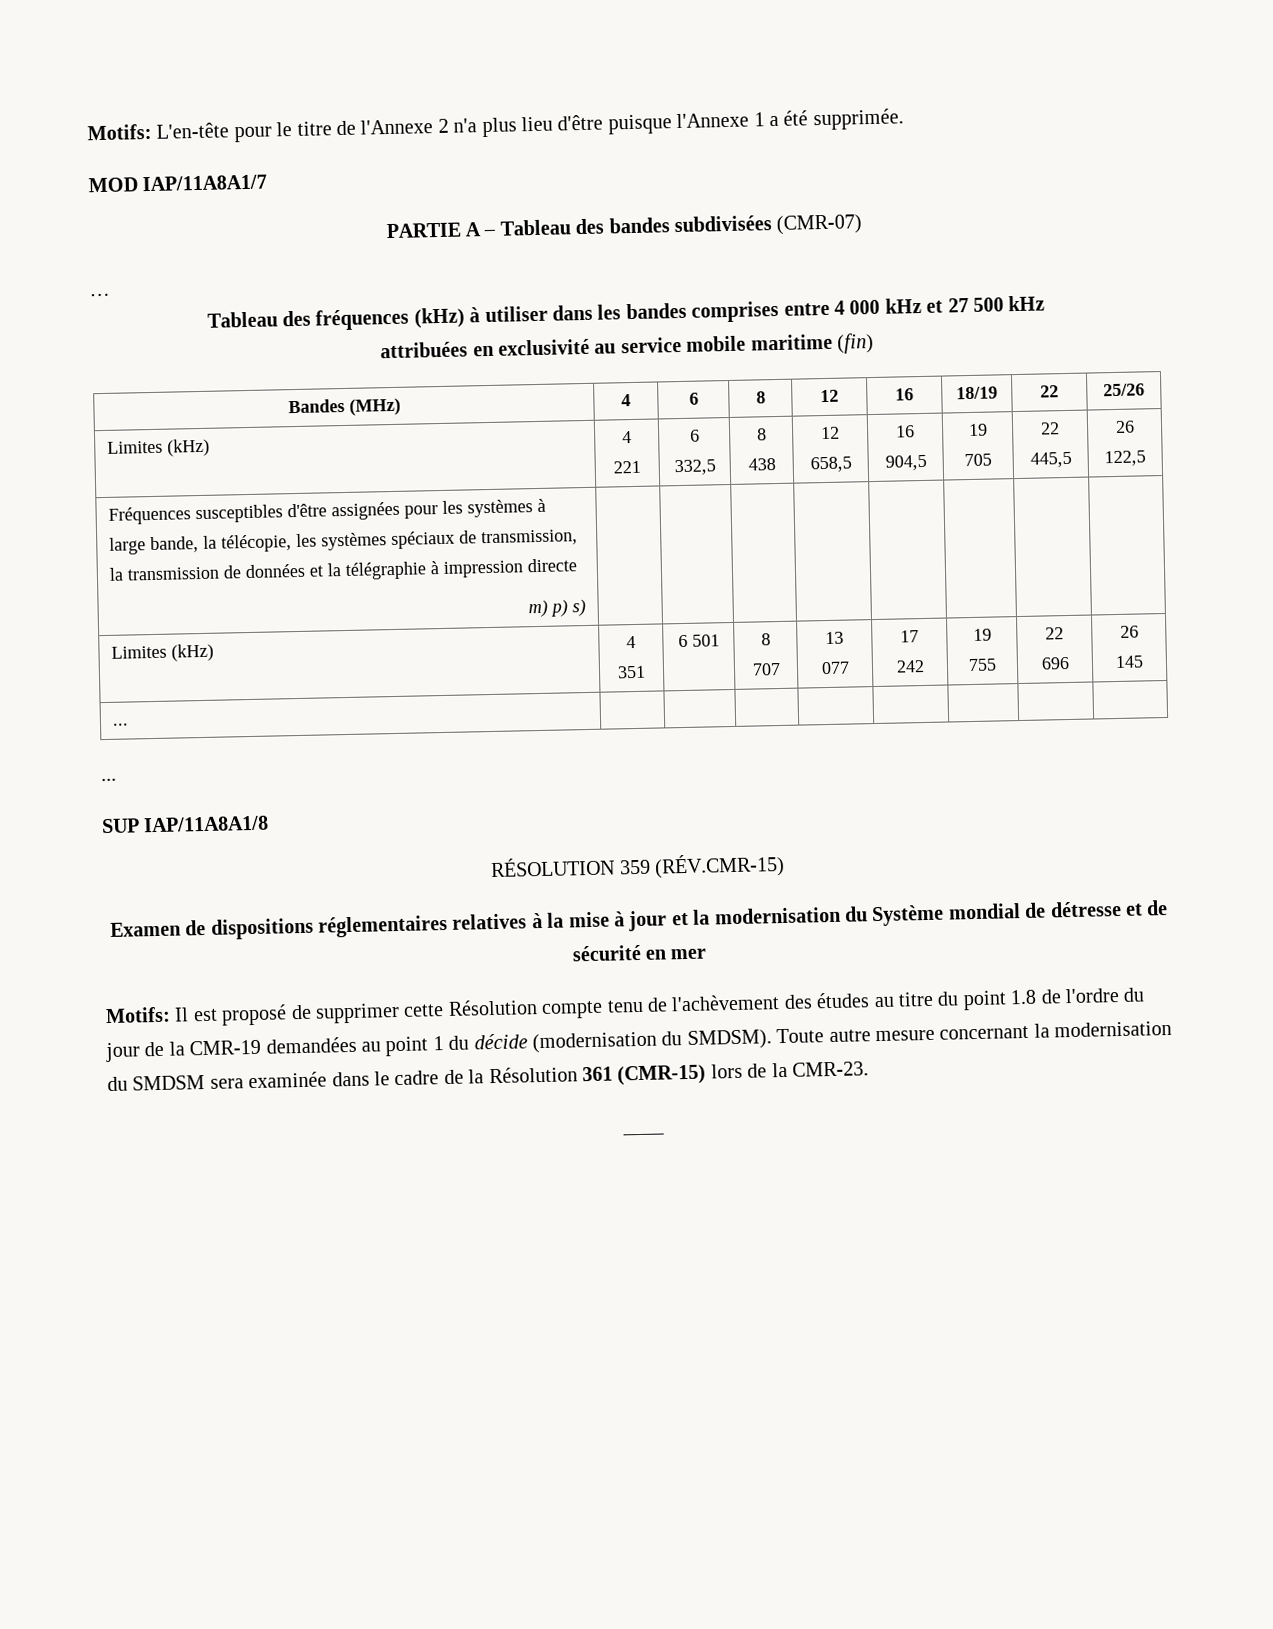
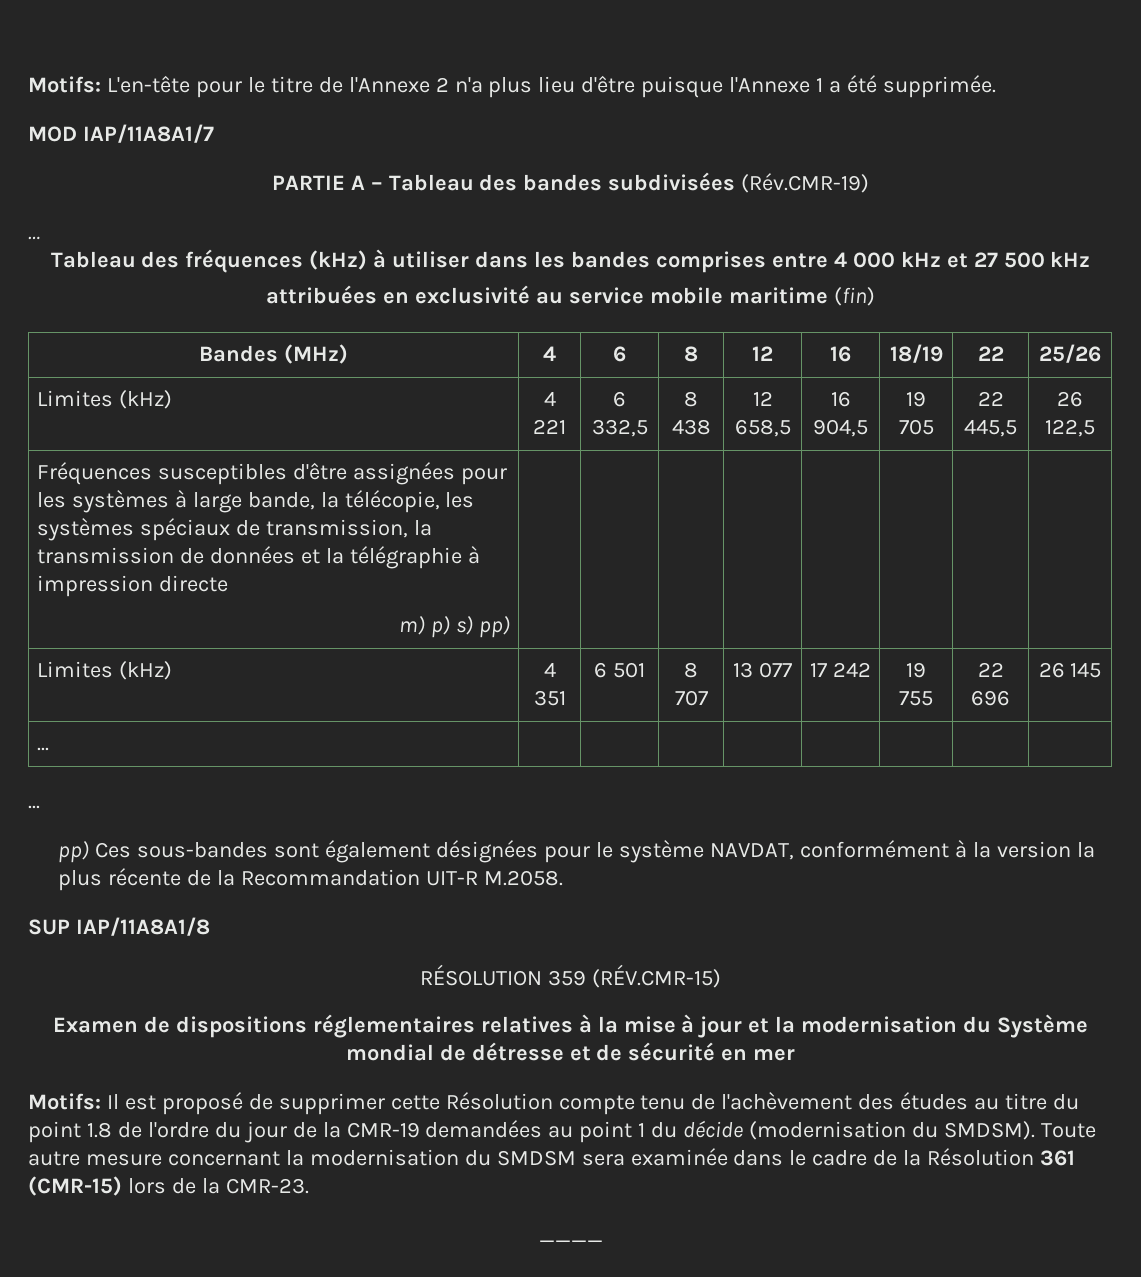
- PARTIE A – Tableau des bandes subdivisées (CMR-07)
+ PARTIE A – Tableau des bandes subdivisées (Rév.CMR-19)
  Fréquences susceptibles d'être assignées pour les systèmes à large bande, la télécopie, les systèmes spéciaux de transmission, la transmission de données et la télégraphie à impression directe
- m) p) s) | | | | | | | |
+ m) p) s) pp) | | | | | | | |
+ pp) Ces sous-bandes sont également désignées pour le système NAVDAT, conformément à la version la plus récente de la Recommandation UIT-R M.2058.

